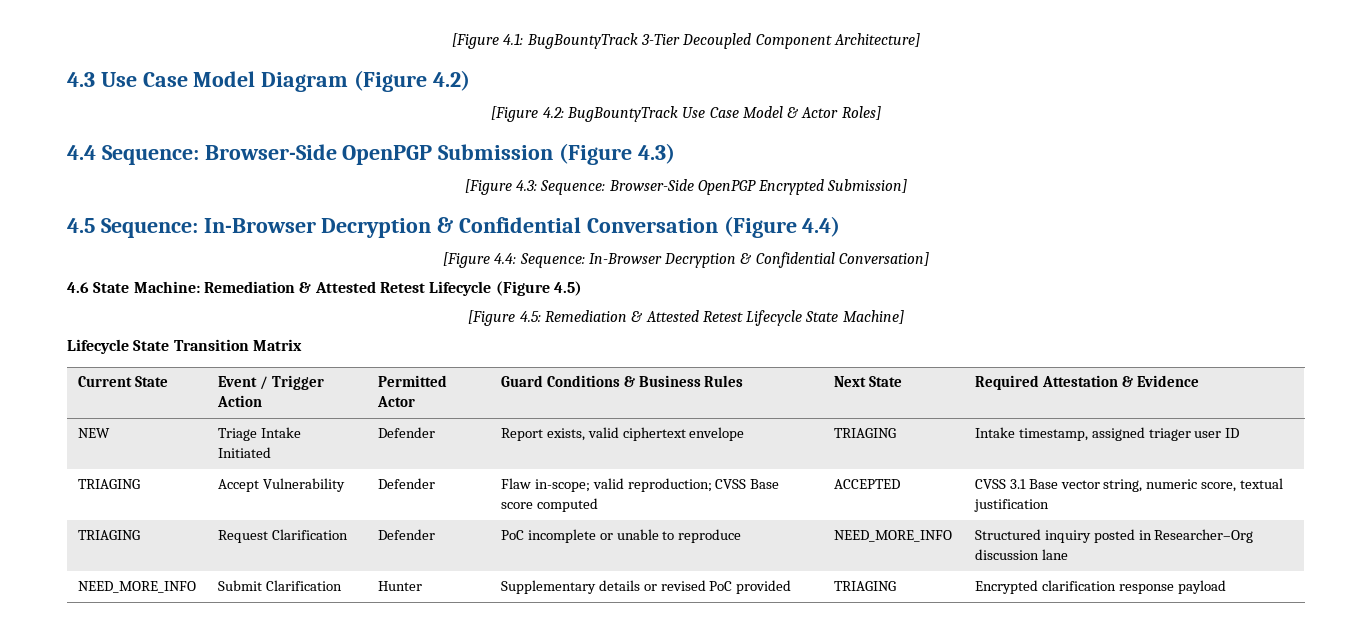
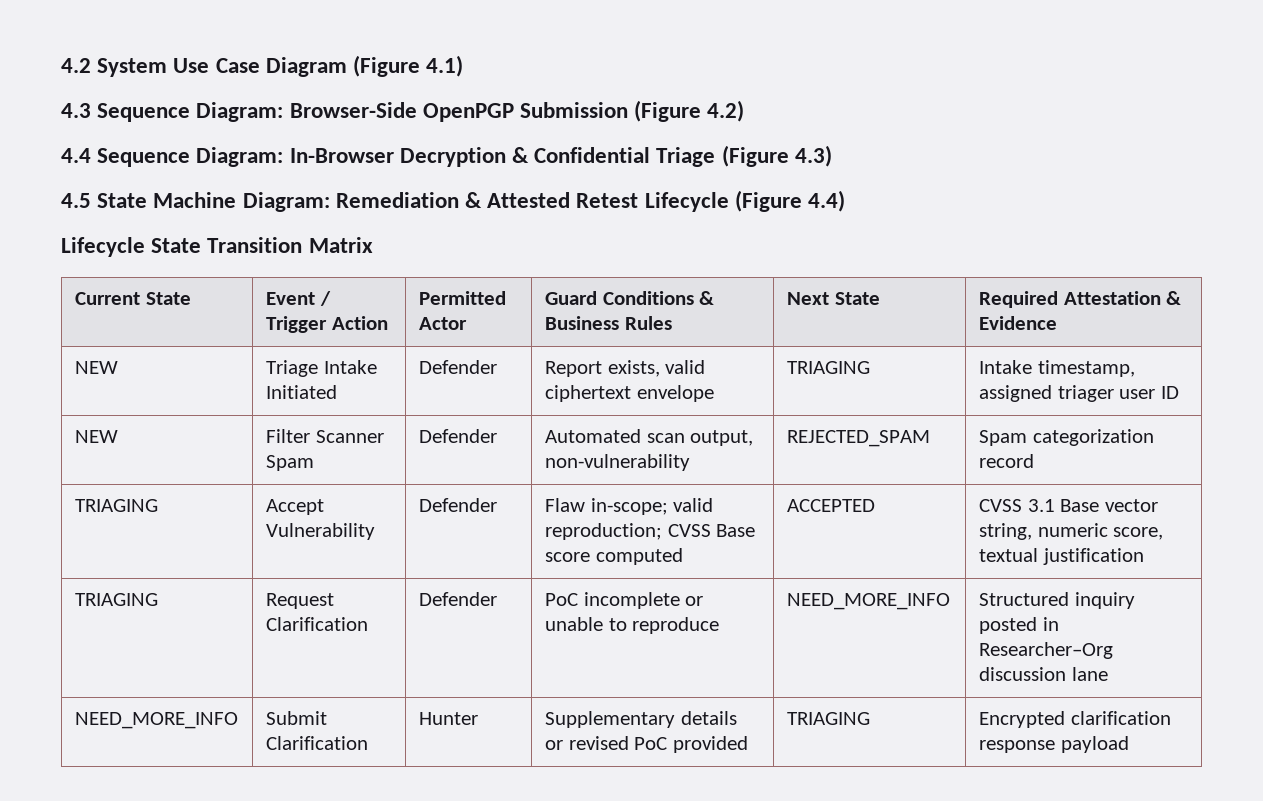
- [Figure 4.1: BugBountyTrack 3-Tier Decoupled Component Architecture]
- 4.3 Use Case Model Diagram (Figure 4.2)
- [Figure 4.2: BugBountyTrack Use Case Model & Actor Roles]
- 4.4 Sequence: Browser-Side OpenPGP Submission (Figure 4.3)
- [Figure 4.3: Sequence: Browser-Side OpenPGP Encrypted Submission]
- 4.5 Sequence: In-Browser Decryption & Confidential Conversation (Figure 4.4)
- [Figure 4.4: Sequence: In-Browser Decryption & Confidential Conversation]
- 4.6 State Machine: Remediation & Attested Retest Lifecycle (Figure 4.5)
- [Figure 4.5: Remediation & Attested Retest Lifecycle State Machine]
+ 4.2 System Use Case Diagram (Figure 4.1)
+ 4.3 Sequence Diagram: Browser-Side OpenPGP Submission (Figure 4.2)
+ 4.4 Sequence Diagram: In-Browser Decryption & Confidential Triage (Figure 4.3)
+ 4.5 State Machine Diagram: Remediation & Attested Retest Lifecycle (Figure 4.4)
+ NEW | Filter Scanner Spam | Defender | Automated scan output, non-vulnerability | REJECTED_SPAM | Spam categorization record

